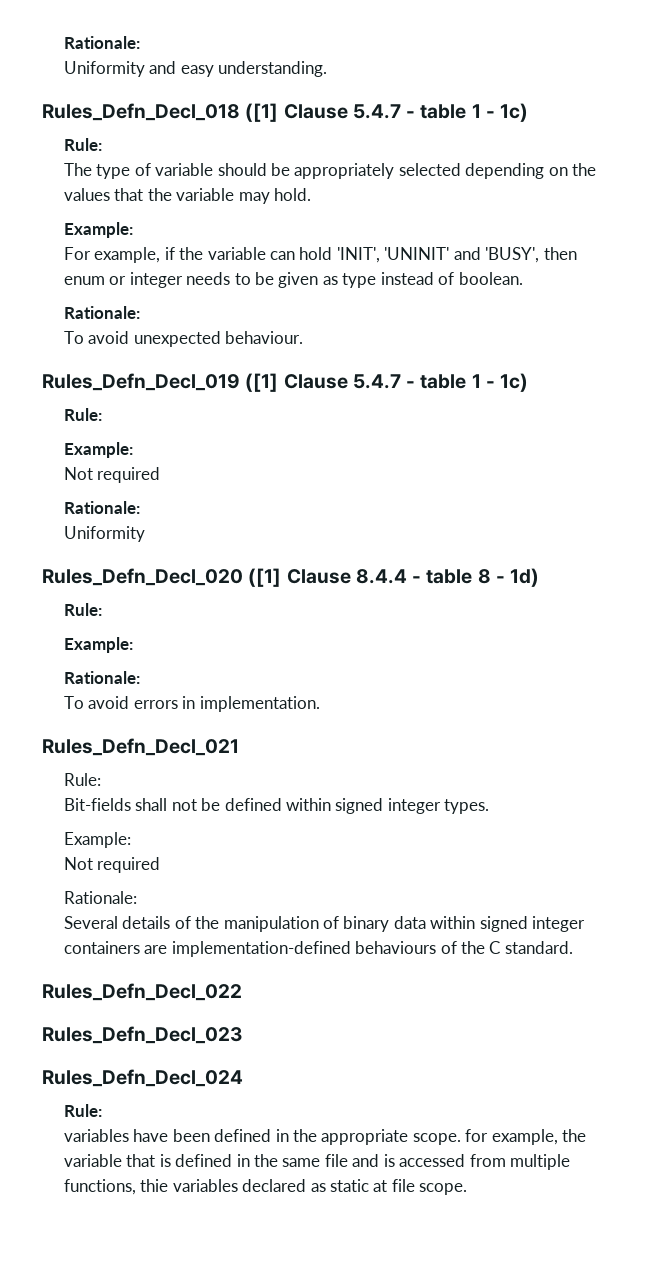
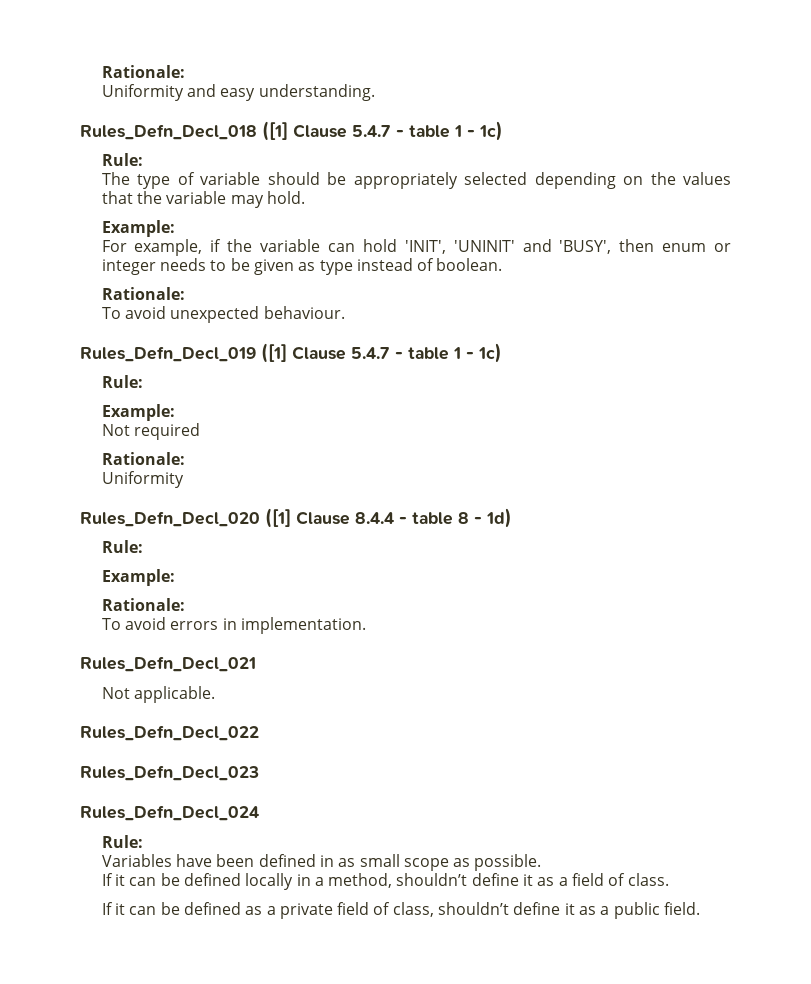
  Rules_Defn_Decl_021
- Rule:
- Bit-fields shall not be defined within signed integer types.
- Example:
- Not required
- Rationale:
- Several details of the manipulation of binary data within signed integer containers are implementation-defined behaviours of the C standard.
+ Not applicable.
- variables have been defined in the appropriate scope. for example, the variable that is defined in the same file and is accessed from multiple functions, thie variables declared as static at file scope.
+ Variables have been defined in as small scope as possible.
+ If it can be defined locally in a method, shouldn’t define it as a field of class.
+ If it can be defined as a private field of class, shouldn’t define it as a public field.

